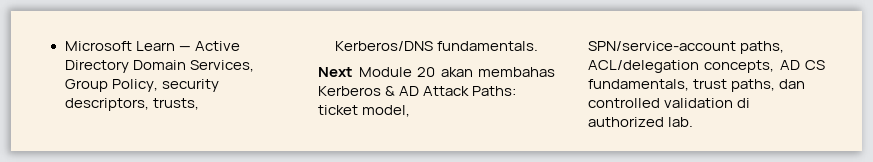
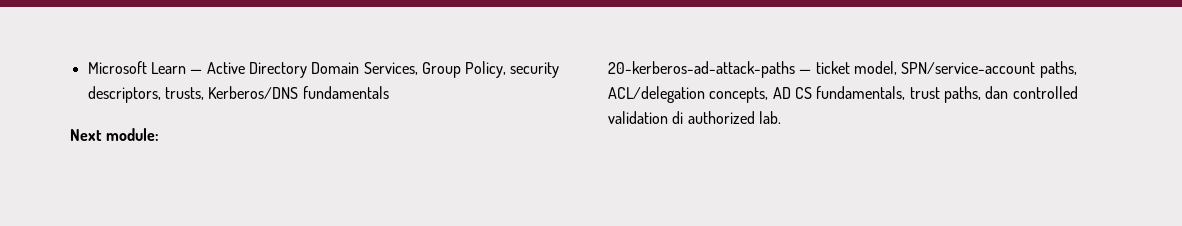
- Microsoft Learn — Active Directory Domain Services, Group Policy, security descriptors, trusts, Kerberos/DNS fundamentals.
+ Microsoft Learn — Active Directory Domain Services, Group Policy, security descriptors, trusts, Kerberos/DNS fundamentals
- Next Module 20 akan membahas Kerberos & AD Attack Paths: ticket model, SPN/service-account paths, ACL/delegation concepts, AD CS fundamentals, trust paths, dan controlled validation di authorized lab.
+ Next module:
+ 20-kerberos-ad-attack-paths — ticket model, SPN/service-account paths, ACL/delegation concepts, AD CS fundamentals, trust paths, dan controlled validation di authorized lab.

